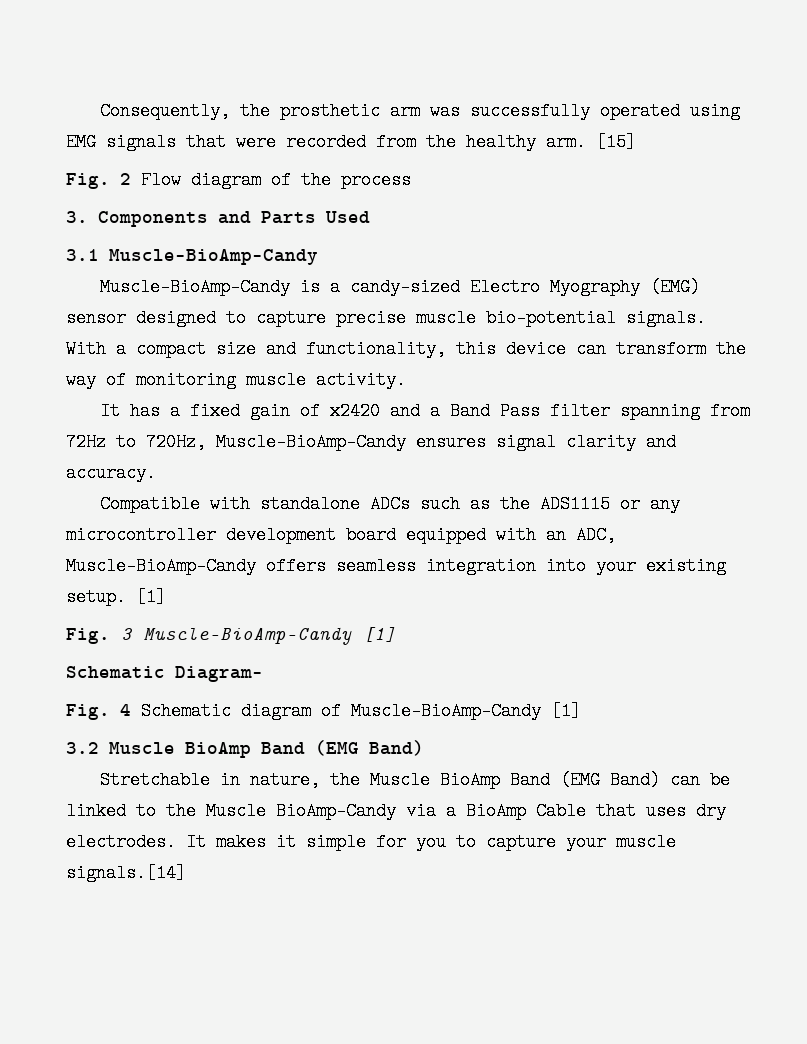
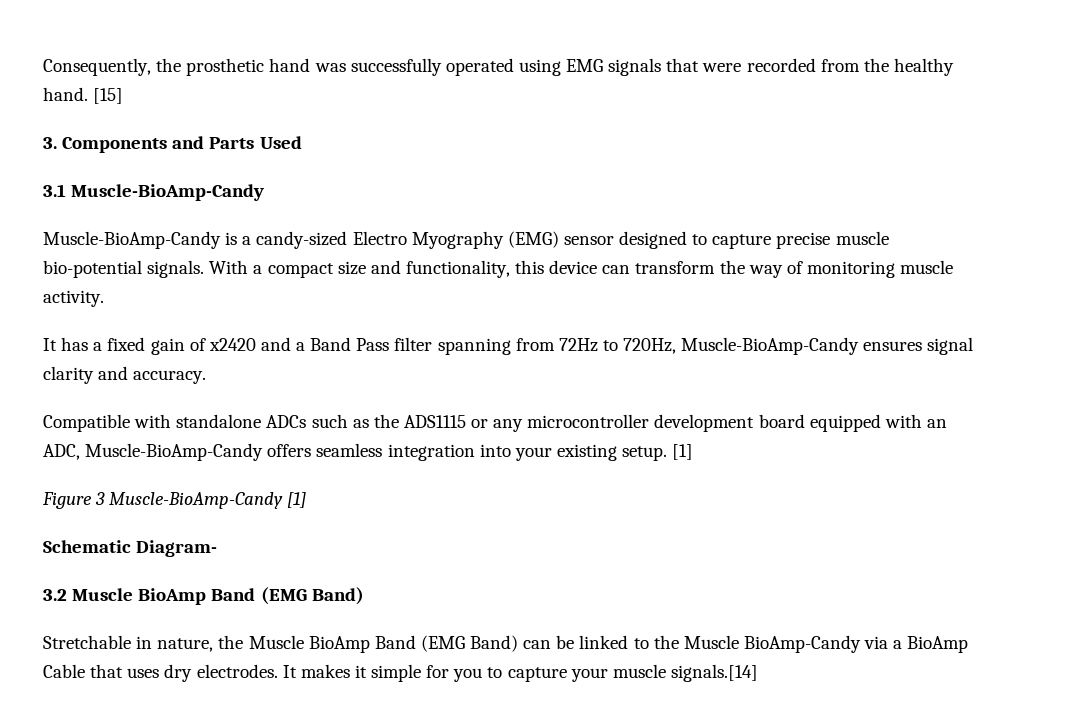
- Consequently, the prosthetic arm was successfully operated using EMG signals that were recorded from the healthy arm.
+ Consequently, the prosthetic hand was successfully operated using EMG signals that were recorded from the healthy hand.
- Fig. 2 Flow diagram of the process
- Fig. 3 Muscle-BioAmp-Candy [1]
+ Figure 3 Muscle-BioAmp-Candy [1]
- Fig. 4 Schematic diagram of Muscle-BioAmp-Candy [1]

